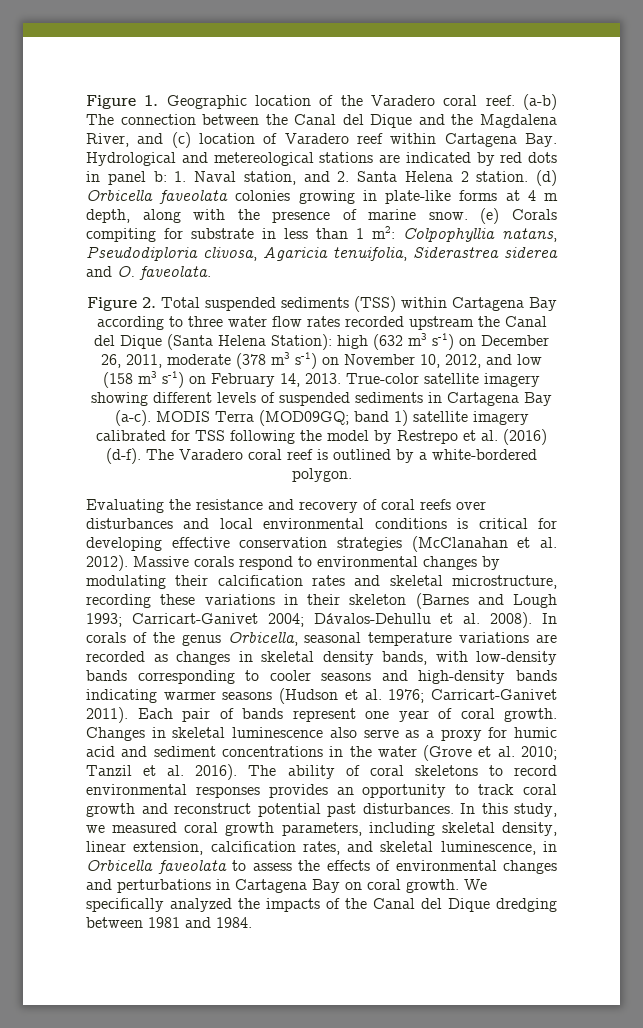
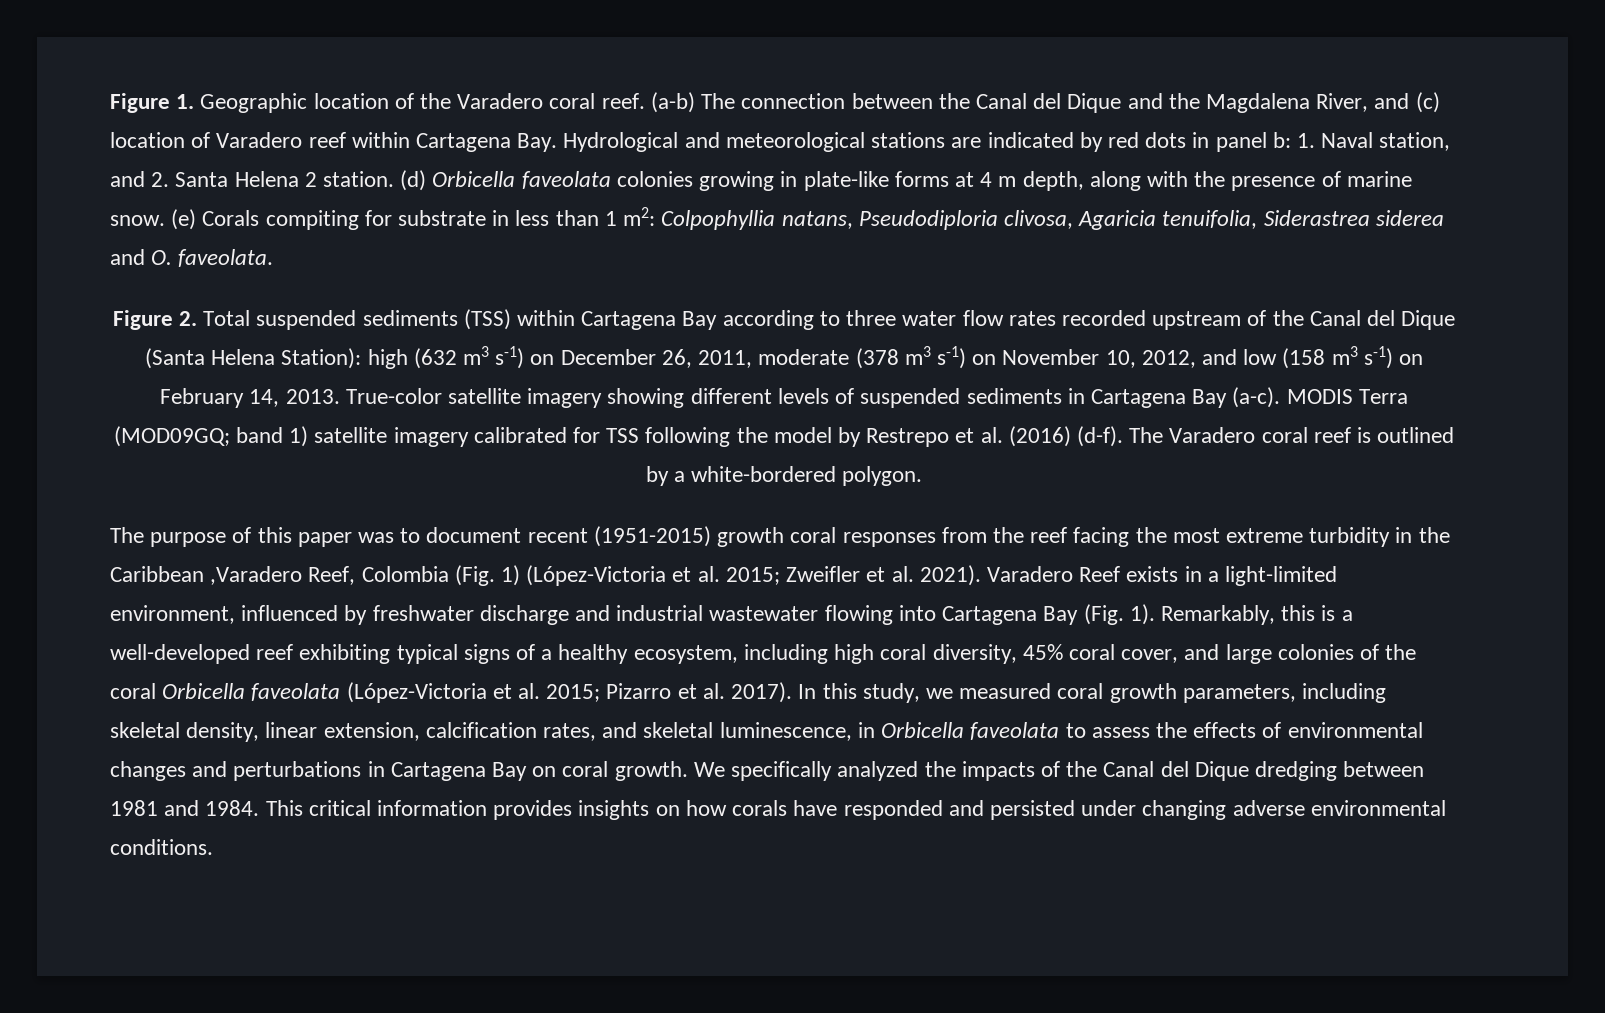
- (a-b) The connection between the Canal del Dique and the Magdalena River, and (c) location of Varadero reef within Cartagena Bay. Hydrological and metereological stations are indicated by red dots in panel b: 1. Naval station, and 2. Santa Helena 2 station.
+ (a-b) The connection between the Canal del Dique and the Magdalena River, and (c) location of Varadero reef within Cartagena Bay. Hydrological and meteorological stations are indicated by red dots in panel b: 1. Naval station, and 2. Santa Helena 2 station.
- Figure 2. Total suspended sediments (TSS) within Cartagena Bay according to three water flow rates recorded upstream the Canal del Dique (Santa Helena Station): high (632 m3 s-1) on December 26, 2011, moderate (378 m3 s-1) on November 10, 2012, and low (158 m3 s-1) on February 14, 2013.
+ Figure 2. Total suspended sediments (TSS) within Cartagena Bay according to three water flow rates recorded upstream of the Canal del Dique (Santa Helena Station): high (632 m3 s-1) on December 26, 2011, moderate (378 m3 s-1) on November 10, 2012, and low (158 m3 s-1) on February 14, 2013.
- Evaluating the resistance and recovery of coral reefs over disturbances and local environmental conditions is critical for developing effective conservation strategies (McClanahan et al. 2012). Massive corals respond to environmental changes by modulating their calcification rates and skeletal microstructure, recording these variations in their skeleton (Barnes and Lough 1993; Carricart-Ganivet 2004; Dávalos-Dehullu et al. 2008). In corals of the genus Orbicella, seasonal temperature variations are recorded as changes in skeletal density bands, with low-density bands corresponding to cooler seasons and high-density bands indicating warmer seasons (Hudson et al. 1976; Carricart-Ganivet 2011). Each pair of bands represent one year of coral growth. Changes in skeletal luminescence also serve as a proxy for humic acid and sediment concentrations in the water (Grove et al. 2010; Tanzil et al. 2016). The ability of coral skeletons to record environmental responses provides an opportunity to track coral growth and reconstruct potential past disturbances.
+ The purpose of this paper was to document recent (1951-2015) growth coral responses from the reef facing the most extreme turbidity in the Caribbean ,Varadero Reef, Colombia (Fig. 1) (López-Victoria et al. 2015; Zweifler et al. 2021). Varadero Reef exists in a light-limited environment, influenced by freshwater discharge and industrial wastewater flowing into Cartagena Bay (Fig. 1). Remarkably, this is a well-developed reef exhibiting typical signs of a healthy ecosystem, including high coral diversity, 45% coral cover, and large colonies of the coral Orbicella faveolata (López-Victoria et al. 2015; Pizarro et al. 2017).
+ This critical information provides insights on how corals have responded and persisted under changing adverse environmental conditions.

